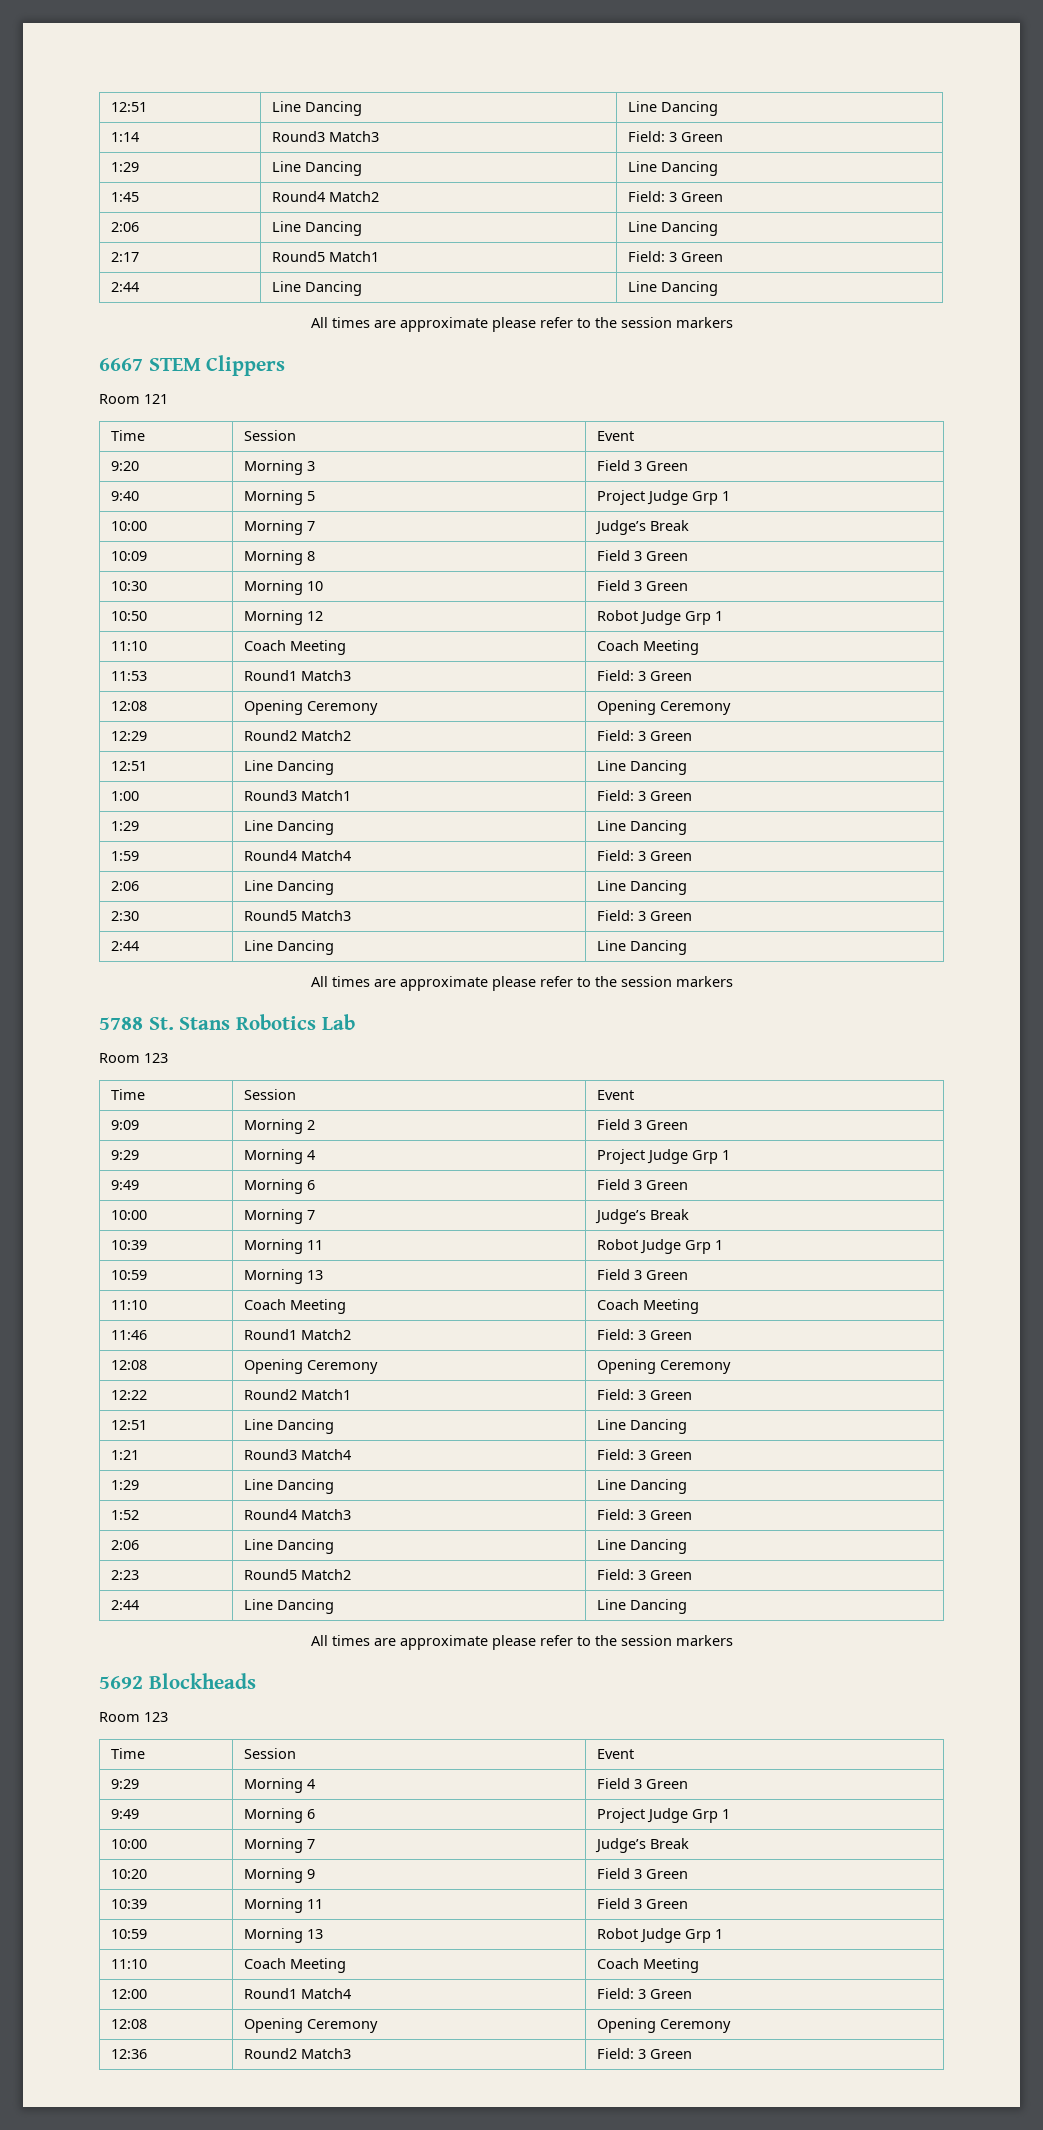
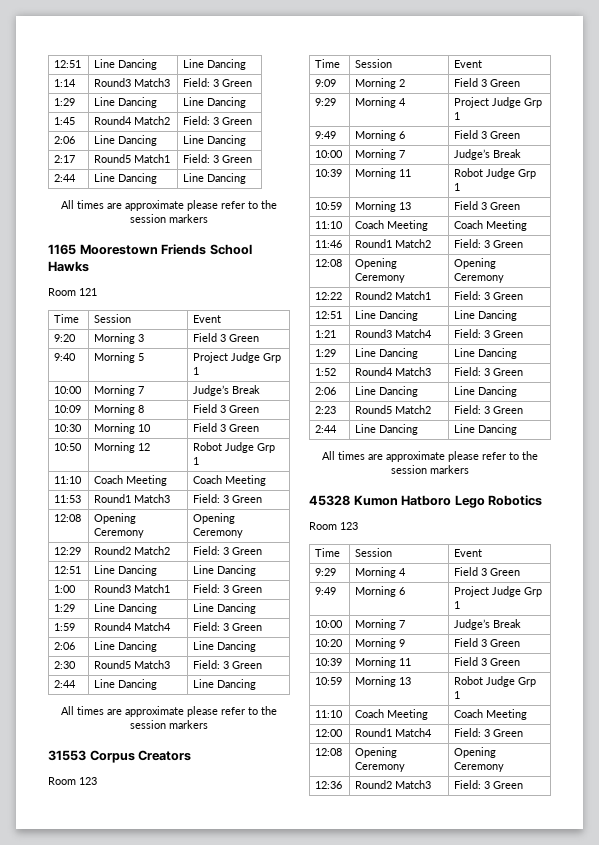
- 6667 STEM Clippers
+ 1165 Moorestown Friends School Hawks
- 5788 St. Stans Robotics Lab
+ 31553 Corpus Creators
- 5692 Blockheads
+ 45328 Kumon Hatboro Lego Robotics

